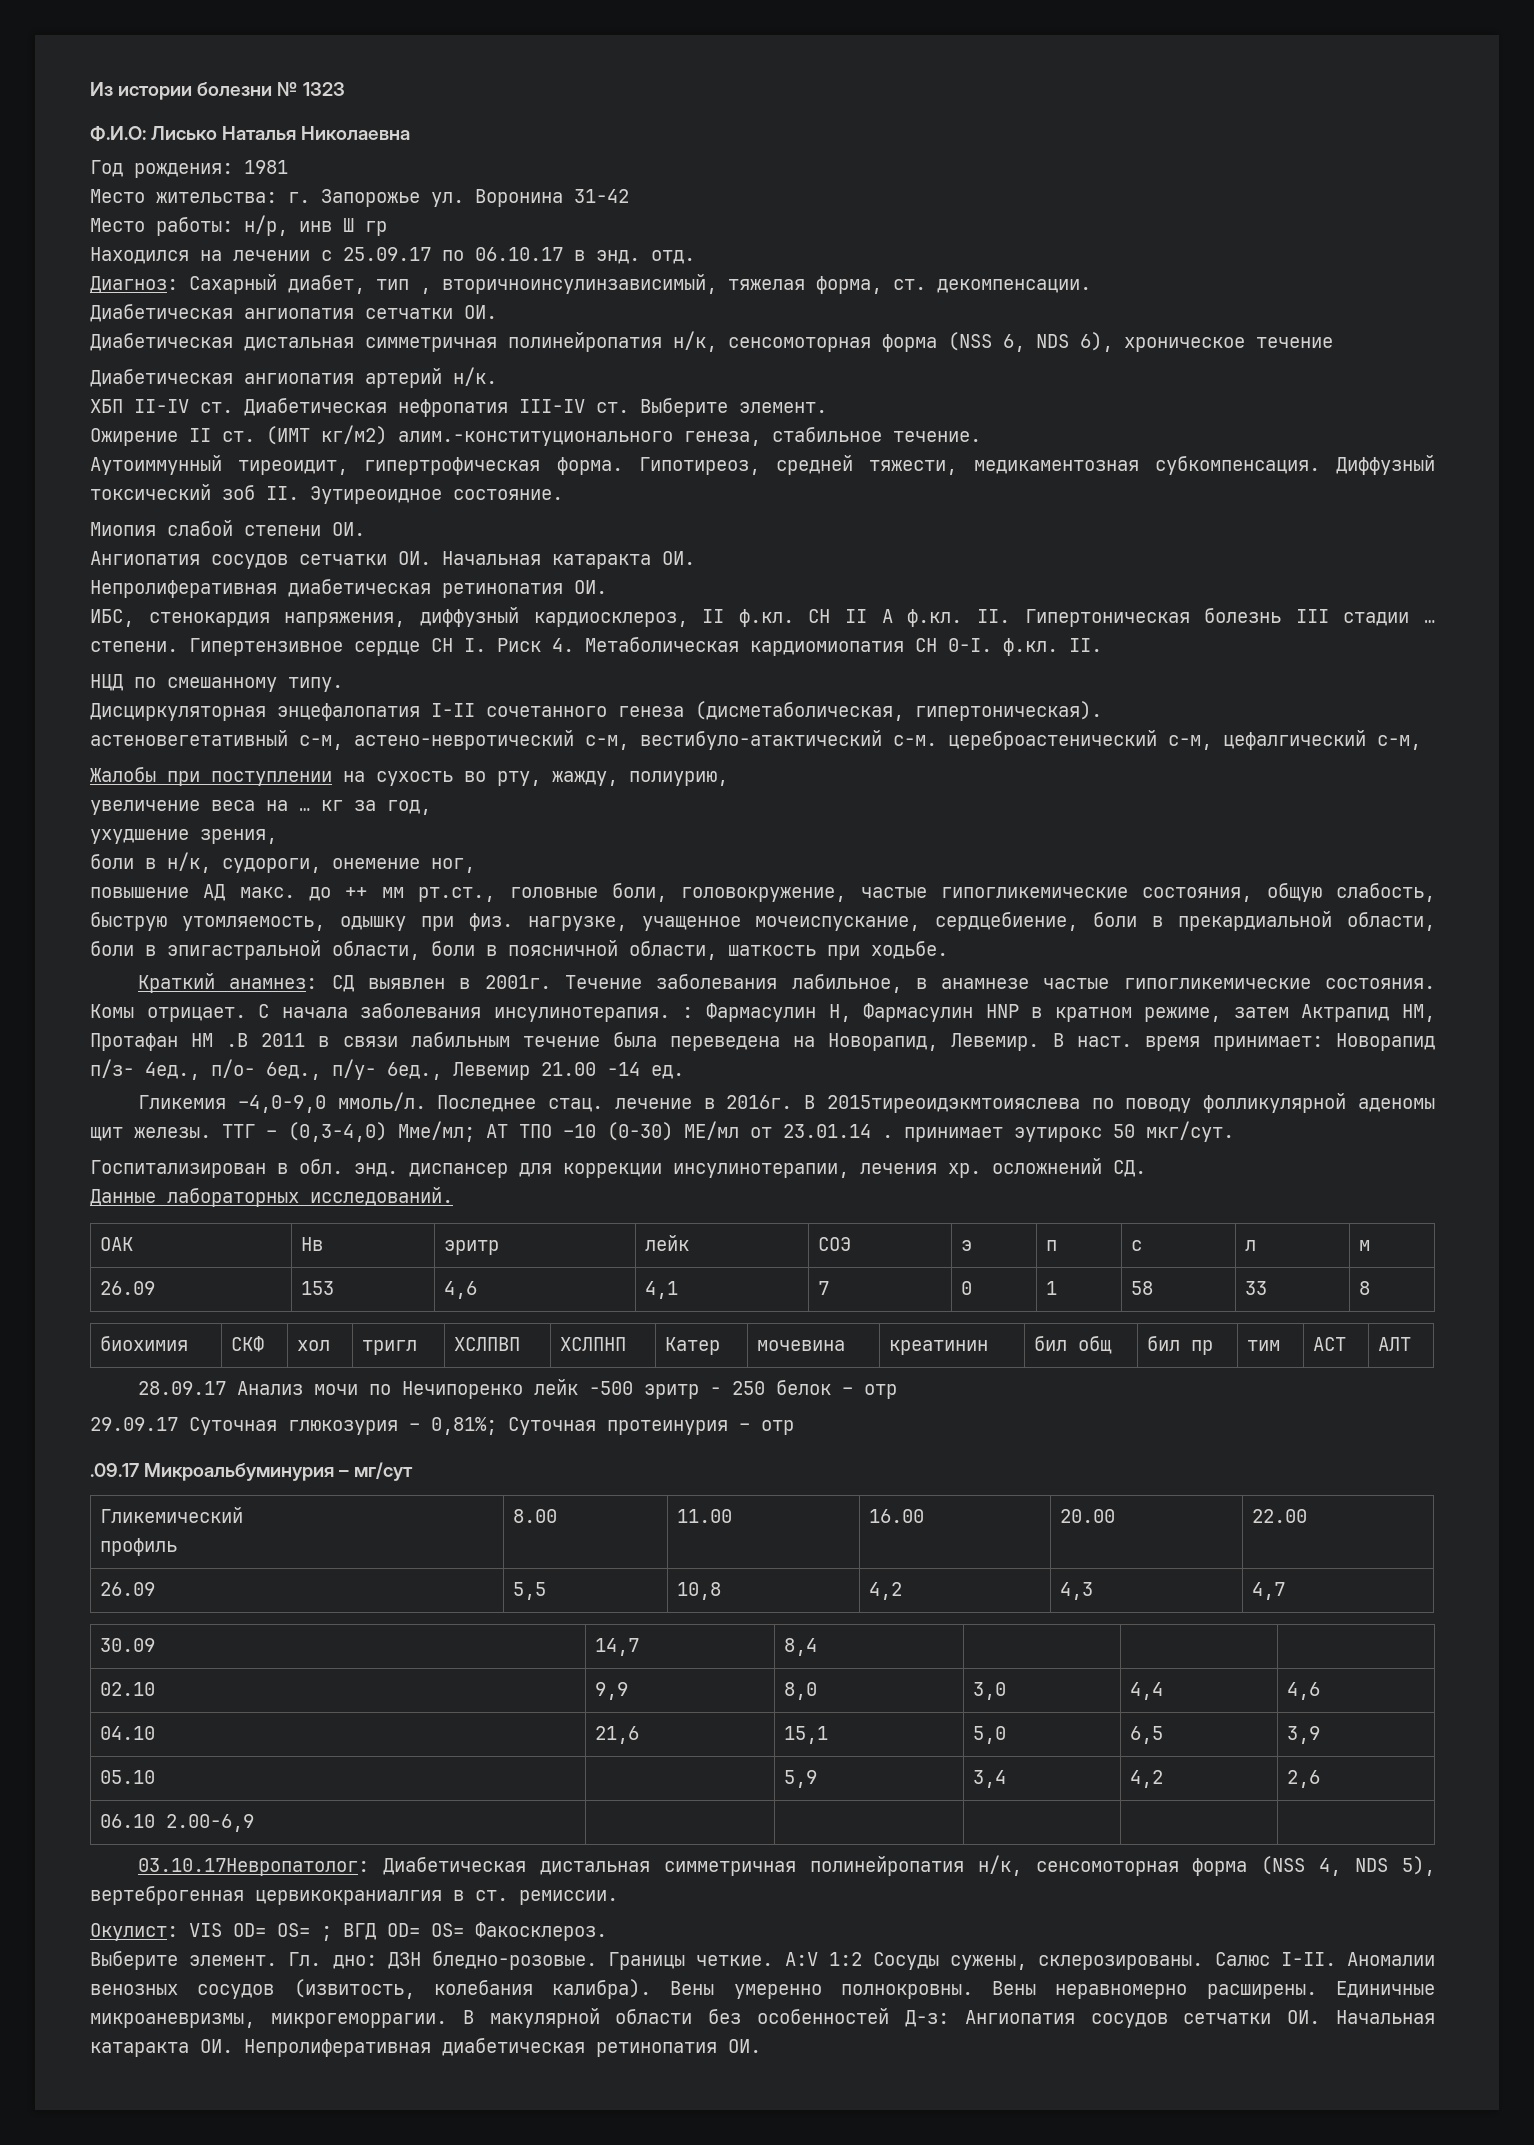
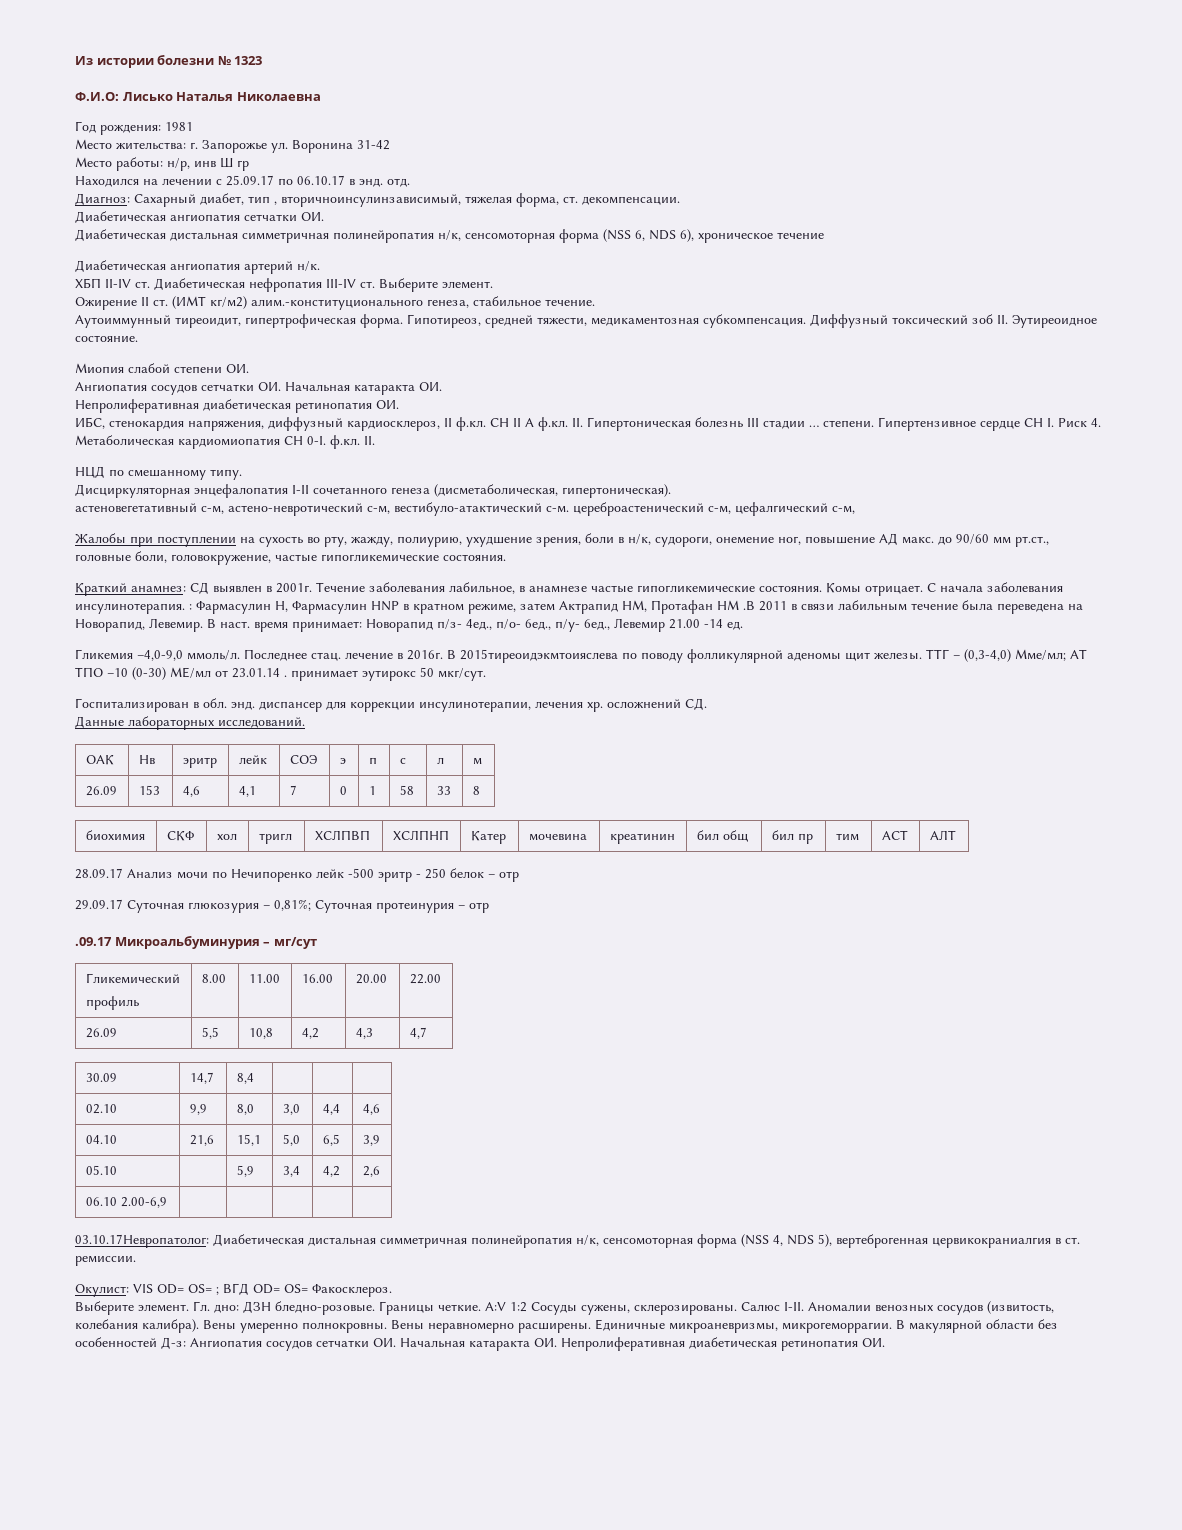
- Жалобы при поступлении на сухость во рту, жажду, полиурию,
- увеличение веса на … кг за год,
- ухудшение зрения,
- боли в н/к, судороги, онемение ног,
- повышение АД макс. до ++ мм рт.ст., головные боли, головокружение, частые гипогликемические состояния, общую слабость, быструю утомляемость, одышку при физ. нагрузке, учащенное мочеиспускание, сердцебиение, боли в прекардиальной области, боли в эпигастральной области, боли в поясничной области, шаткость при ходьбе.
+ Жалобы при поступлении на сухость во рту, жажду, полиурию, ухудшение зрения, боли в н/к, судороги, онемение ног, повышение АД макс. до 90/60 мм рт.ст., головные боли, головокружение, частые гипогликемические состояния.

